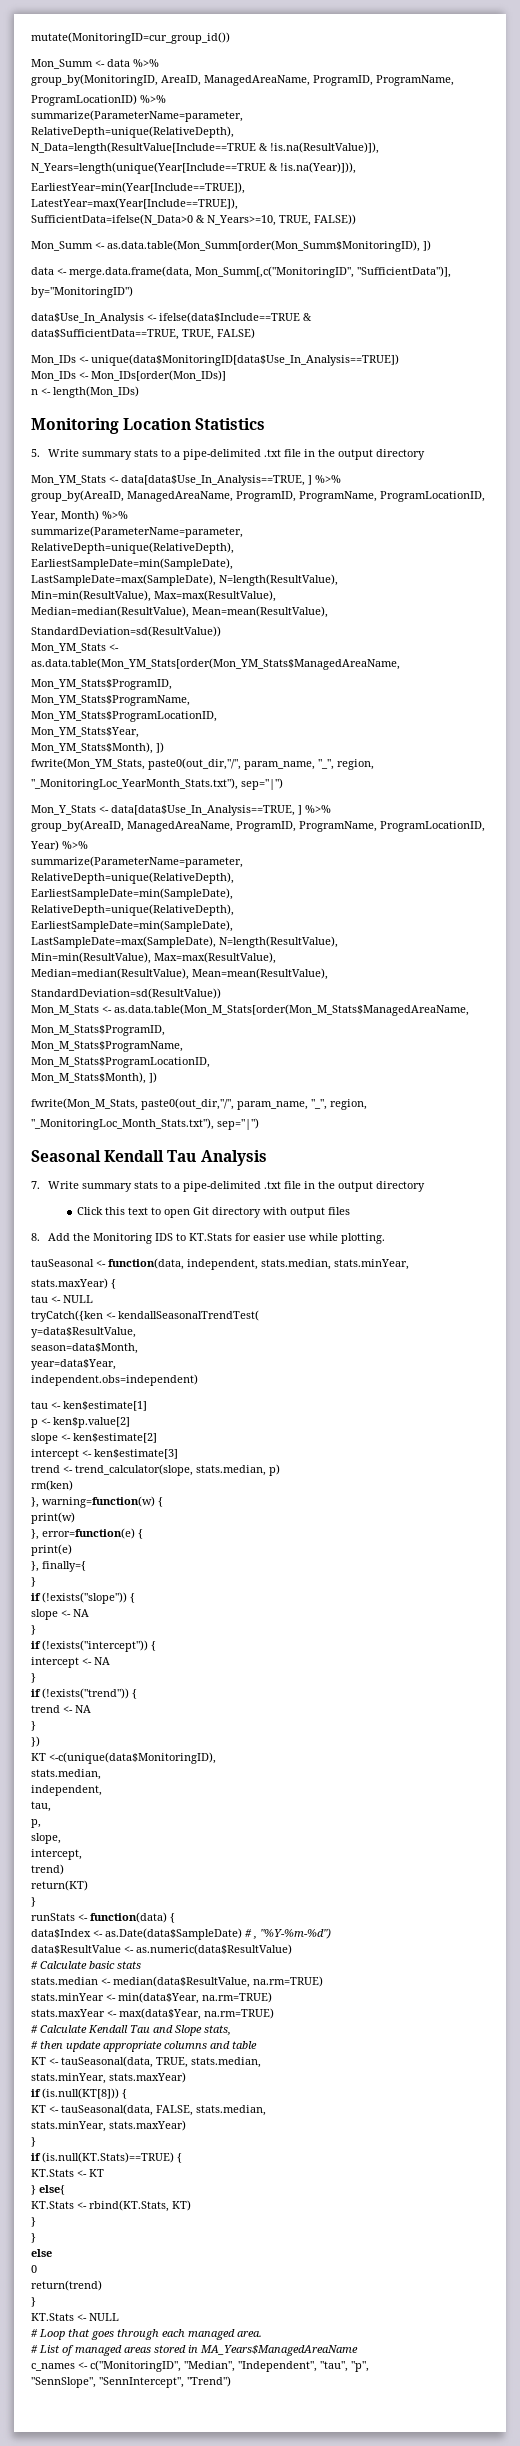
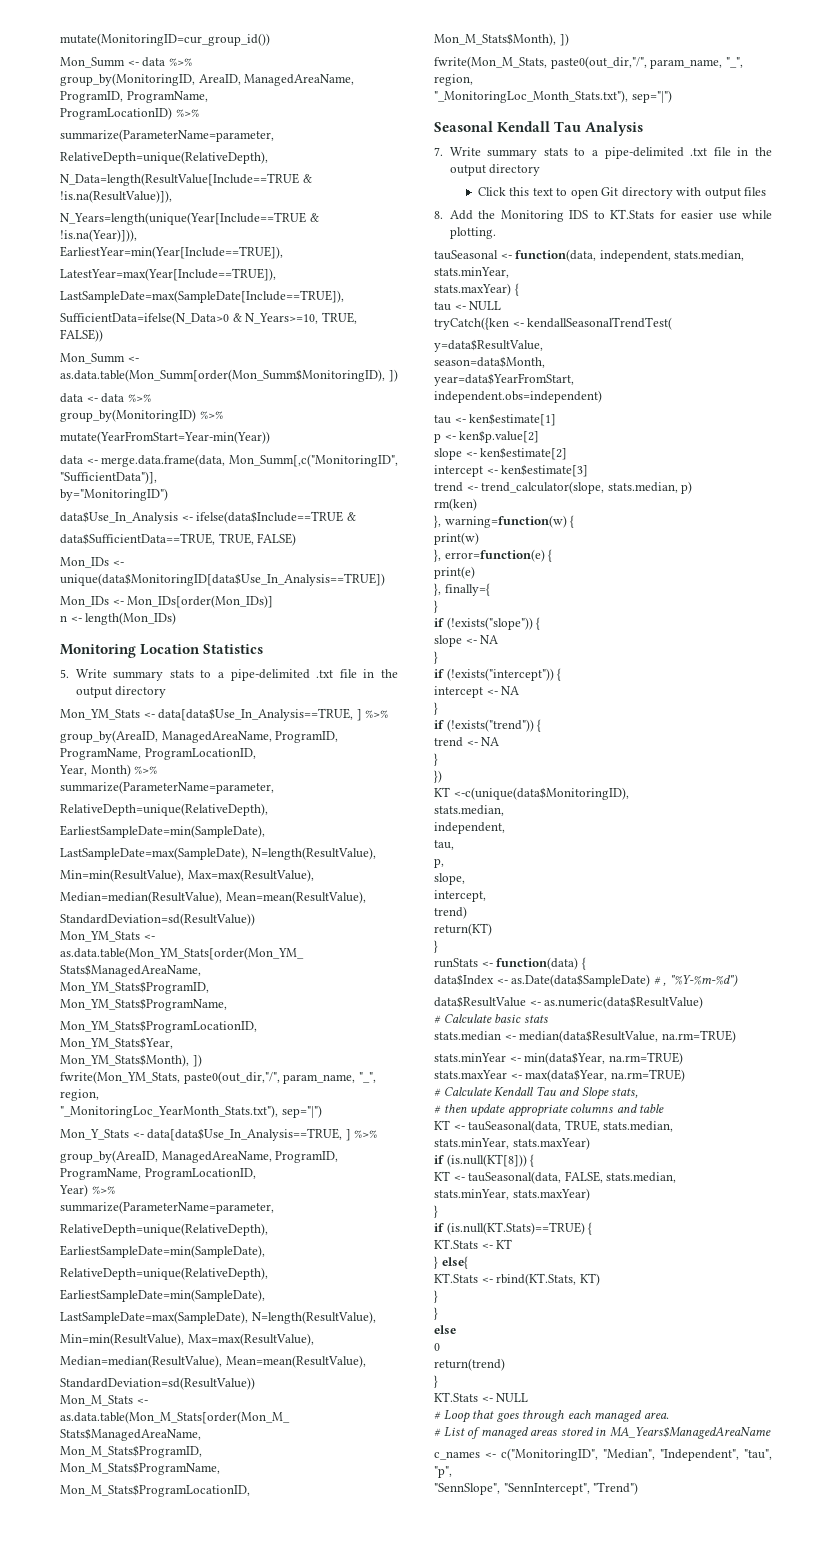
+ LastSampleDate=max(SampleDate[Include==TRUE]),
+ data <- data %>%
+ group_by(MonitoringID) %>%
+ mutate(YearFromStart=Year-min(Year))
- year=data$Year,
+ year=data$YearFromStart,

